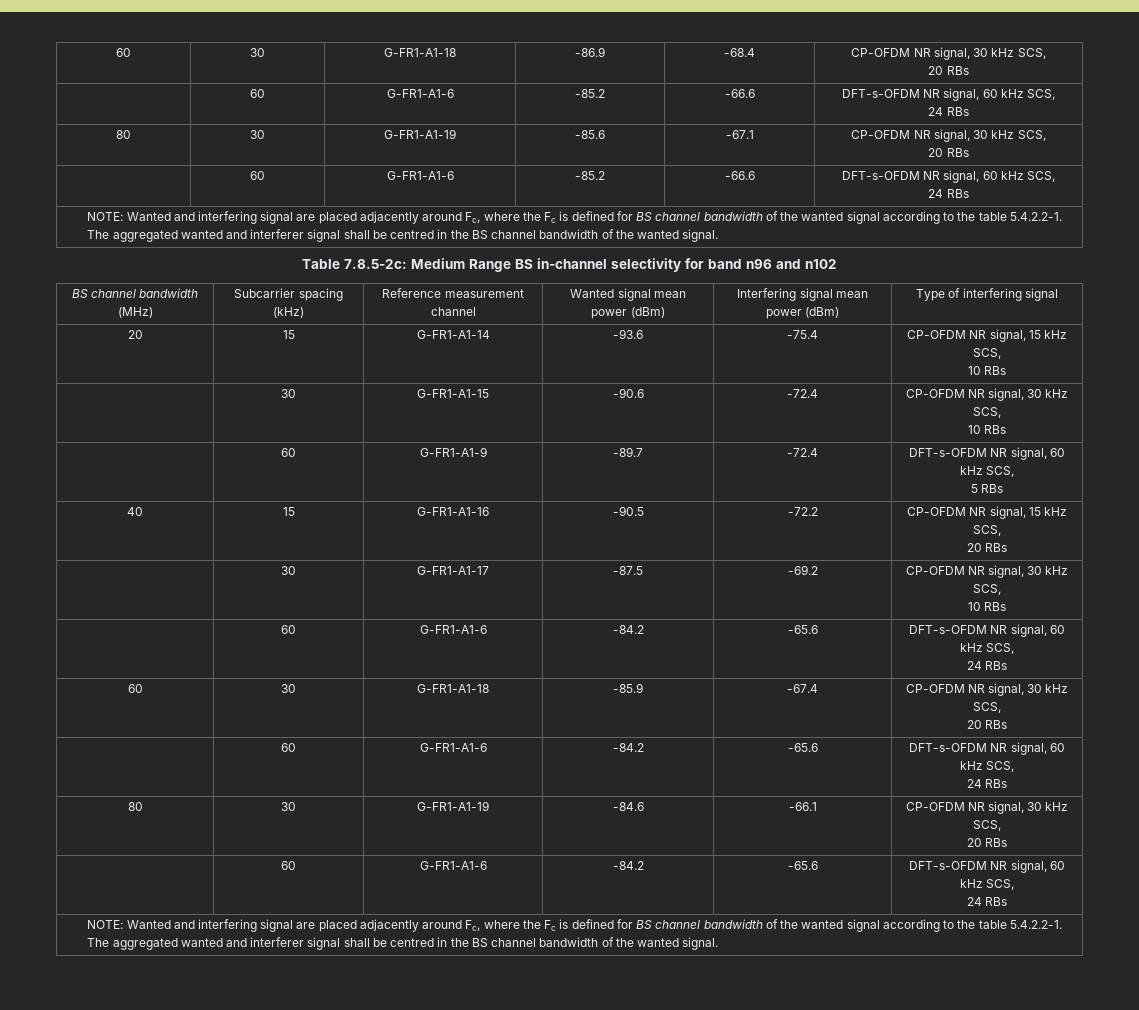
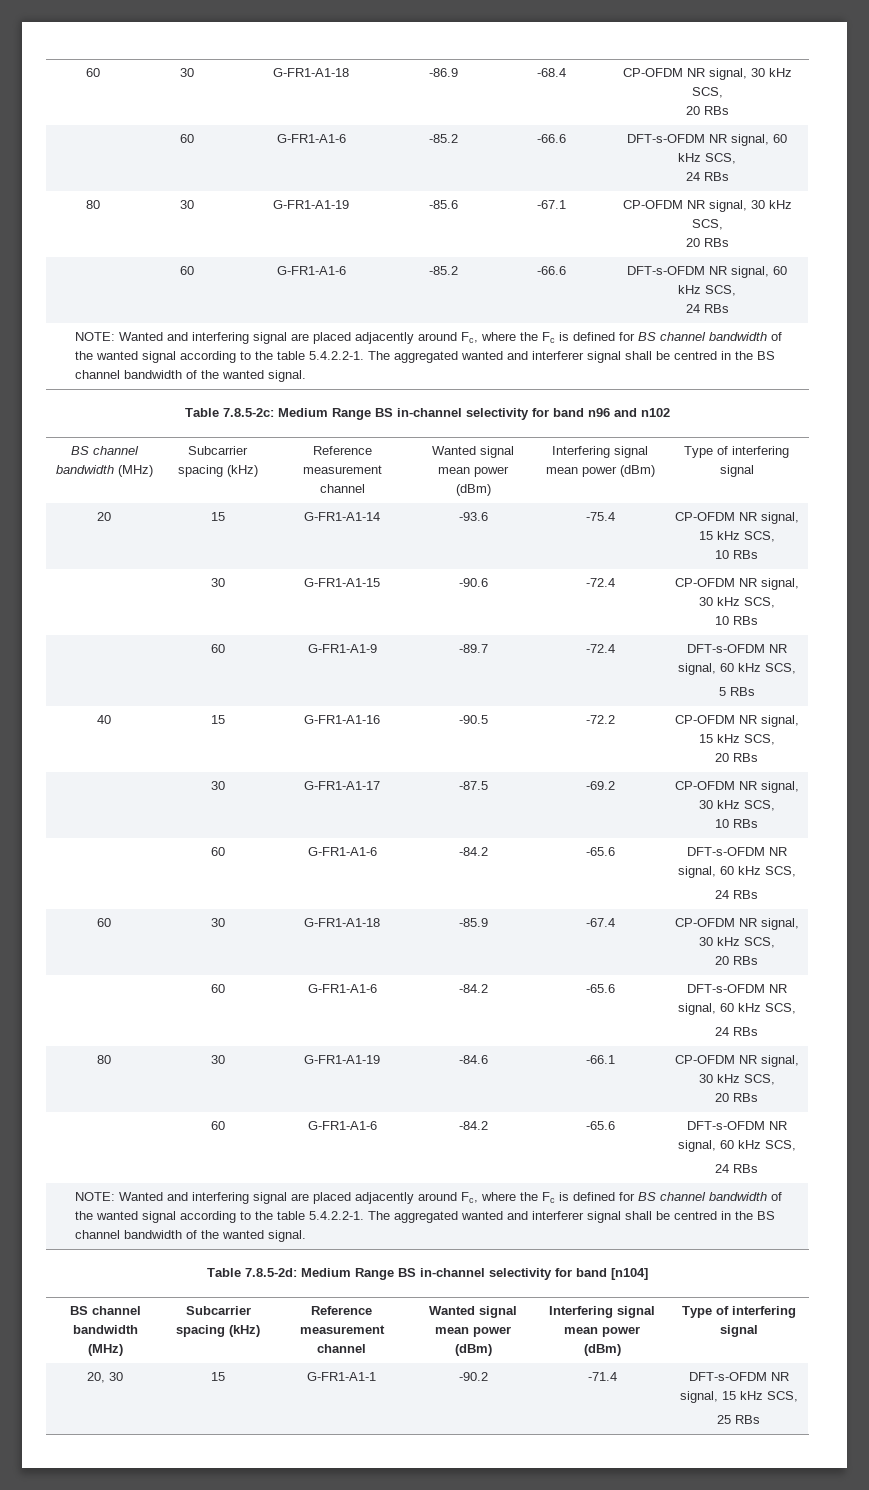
+ Table 7.8.5-2d: Medium Range BS in-channel selectivity for band [n104]
+ BS channel bandwidth (MHz) | Subcarrier spacing (kHz) | Reference measurement channel | Wanted signal mean power (dBm) | Interfering signal mean power (dBm) | Type of interfering signal
+ 20, 30 | 15 | G-FR1-A1-1 | -90.2 | -71.4 | DFT-s-OFDM NR signal, 15 kHz SCS,
+ 25 RBs

